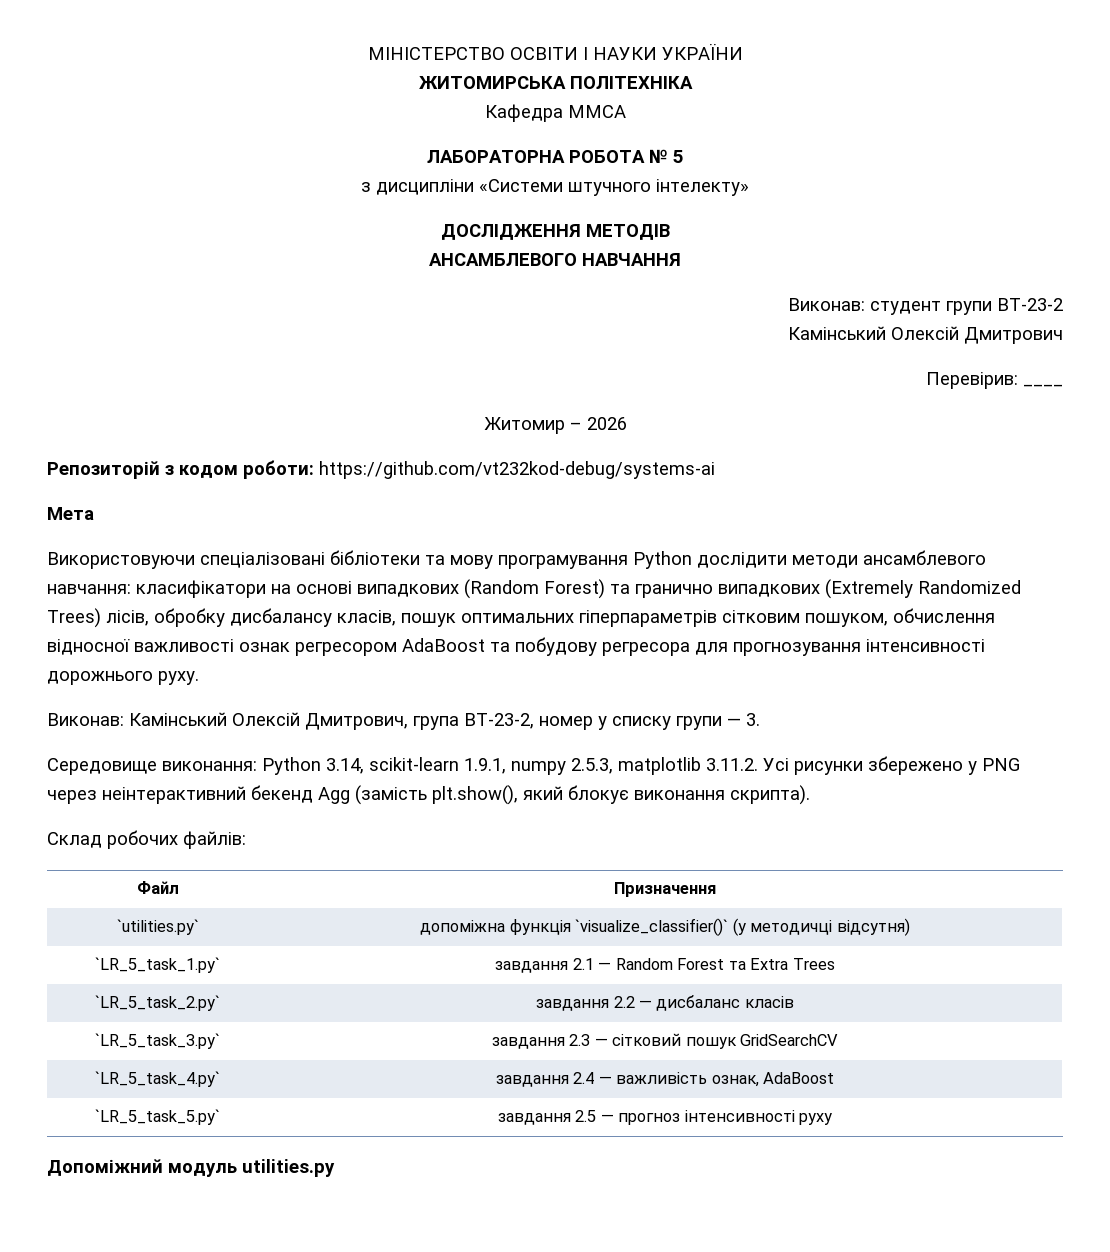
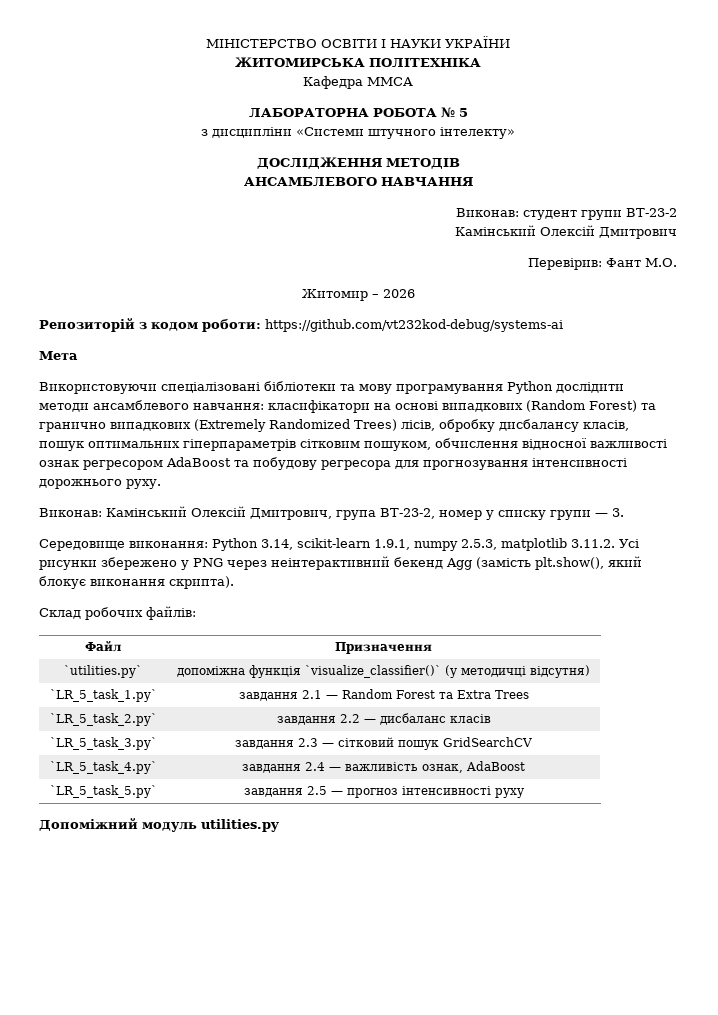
- Перевірив: ____
+ Перевірив: Фант М.О.

